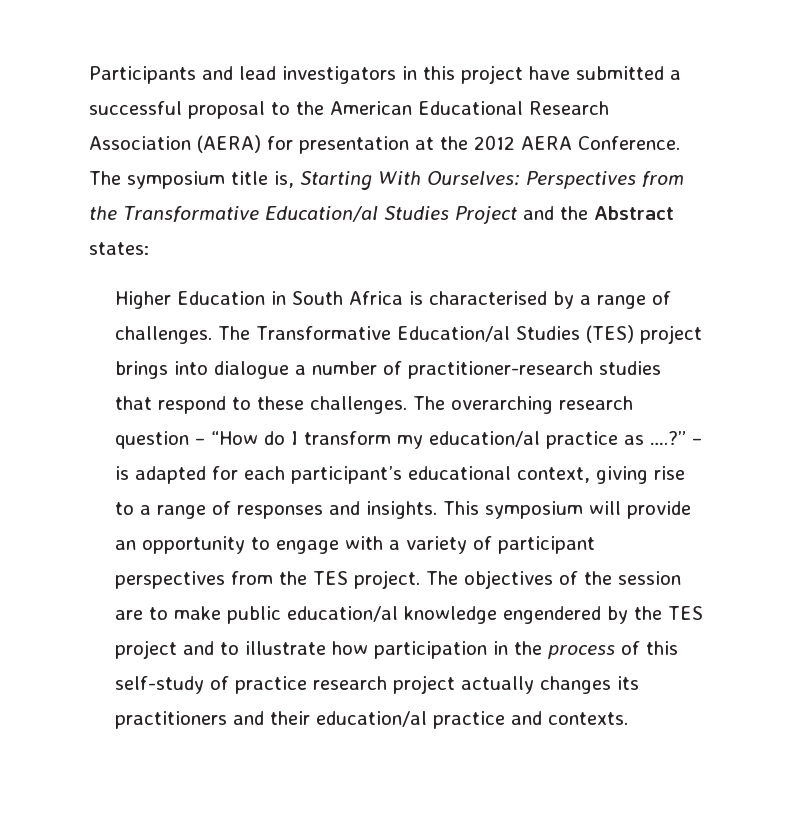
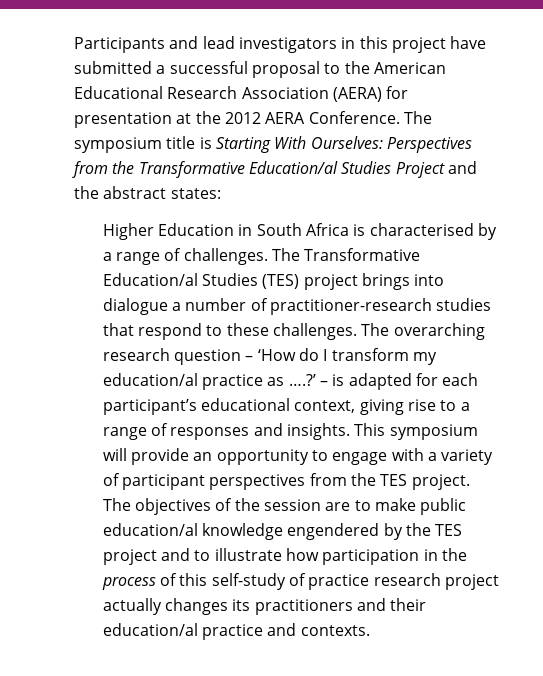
- The symposium title is, Starting With Ourselves: Perspectives from the Transformative Education/al Studies Project and the Abstract states:
+ The symposium title is Starting With Ourselves: Perspectives from the Transformative Education/al Studies Project and the abstract states:
- The overarching research question – “How do I transform my education/al practice as ….?”
+ The overarching research question – ‘How do I transform my education/al practice as ….?’

